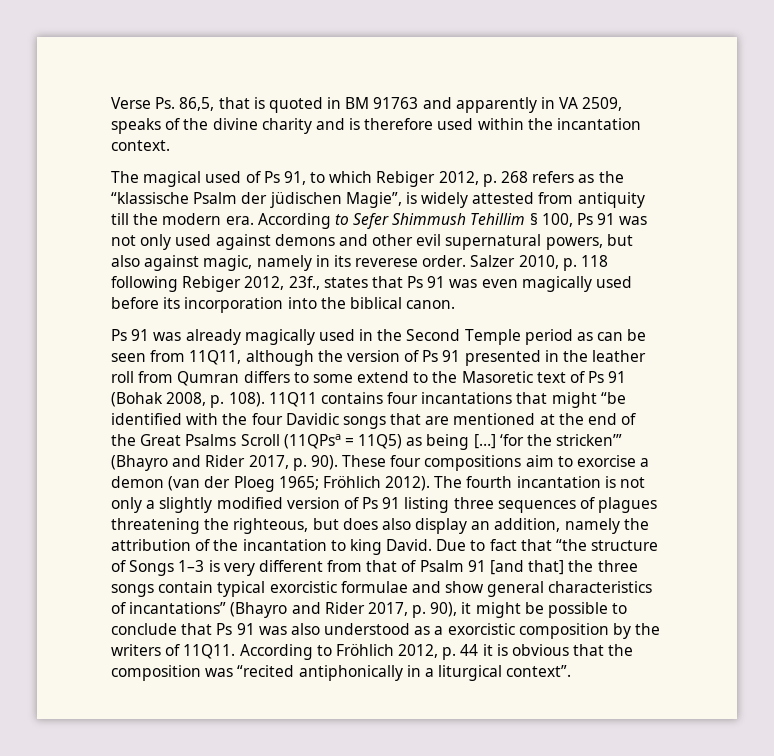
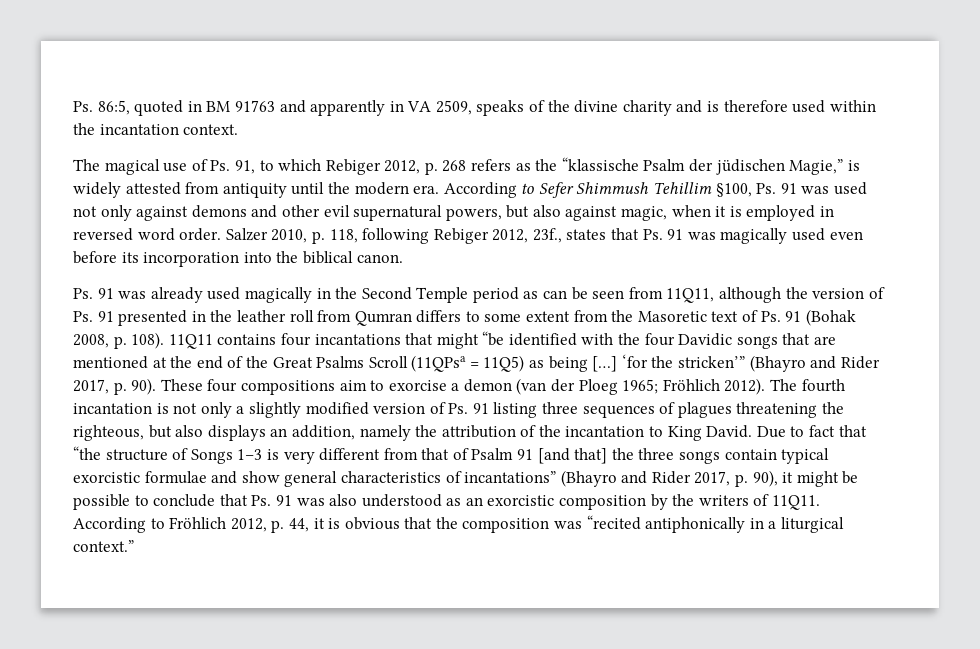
- Verse Ps. 86,5, that is quoted in BM 91763 and apparently in VA 2509, speaks of the divine charity and is therefore used within the incantation context.
+ Ps. 86:5, quoted in BM 91763 and apparently in VA 2509, speaks of the divine charity and is therefore used within the incantation context.
- The magical used of Ps 91, to which Rebiger 2012, p. 268 refers as the “klassische Psalm der jüdischen Magie”, is widely attested from antiquity till the modern era.
+ The magical use of Ps. 91, to which Rebiger 2012, p. 268 refers as the “klassische Psalm der jüdischen Magie,” is widely attested from antiquity until the modern era.
- According to Sefer Shimmush Tehillim § 100, Ps 91 was not only used against demons and other evil supernatural powers, but also against magic, namely in its reverese order.
+ According to Sefer Shimmush Tehillim §100, Ps. 91 was used not only against demons and other evil supernatural powers, but also against magic, when it is employed in reversed word order.
- Salzer 2010, p. 118 following Rebiger 2012, 23f., states that Ps 91 was even magically used before its incorporation into the biblical canon.
+ Salzer 2010, p. 118, following Rebiger 2012, 23f., states that Ps. 91 was magically used even before its incorporation into the biblical canon.
- Ps 91 was already magically used in the Second Temple period as can be seen from 11Q11, although the version of Ps 91 presented in the leather roll from Qumran differs to some extend to the Masoretic text of Ps 91 (Bohak 2008, p. 108).
+ Ps. 91 was already used magically in the Second Temple period as can be seen from 11Q11, although the version of Ps. 91 presented in the leather roll from Qumran differs to some extent from the Masoretic text of Ps. 91 (Bohak 2008, p. 108).
- The fourth incantation is not only a slightly modified version of Ps 91 listing three sequences of plagues threatening the righteous, but does also display an addition, namely the attribution of the incantation to king David.
+ The fourth incantation is not only a slightly modified version of Ps. 91 listing three sequences of plagues threatening the righteous, but also displays an addition, namely the attribution of the incantation to King David.
- Due to fact that “the structure of Songs 1–3 is very different from that of Psalm 91 [and that] the three songs contain typical exorcistic formulae and show general characteristics of incantations” (Bhayro and Rider 2017, p. 90), it might be possible to conclude that Ps 91 was also understood as a exorcistic composition by the writers of 11Q11.
+ Due to fact that “the structure of Songs 1–3 is very different from that of Psalm 91 [and that] the three songs contain typical exorcistic formulae and show general characteristics of incantations” (Bhayro and Rider 2017, p. 90), it might be possible to conclude that Ps. 91 was also understood as an exorcistic composition by the writers of 11Q11.
- According to Fröhlich 2012, p. 44 it is obvious that the composition was “recited antiphonically in a liturgical context”.
+ According to Fröhlich 2012, p. 44, it is obvious that the composition was “recited antiphonically in a liturgical context.”

